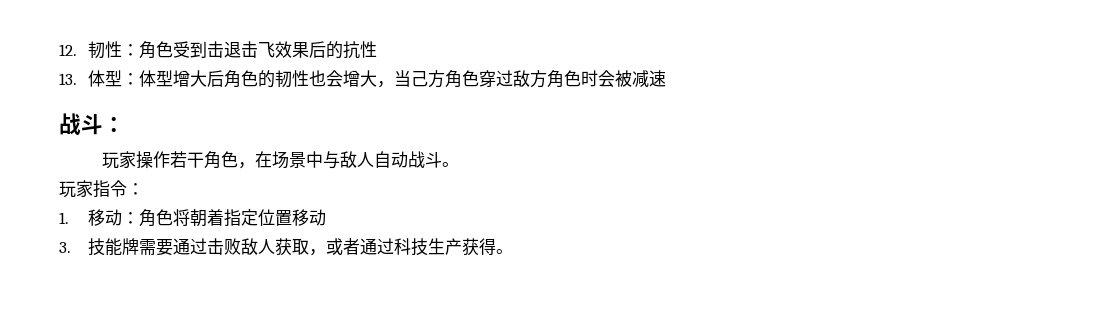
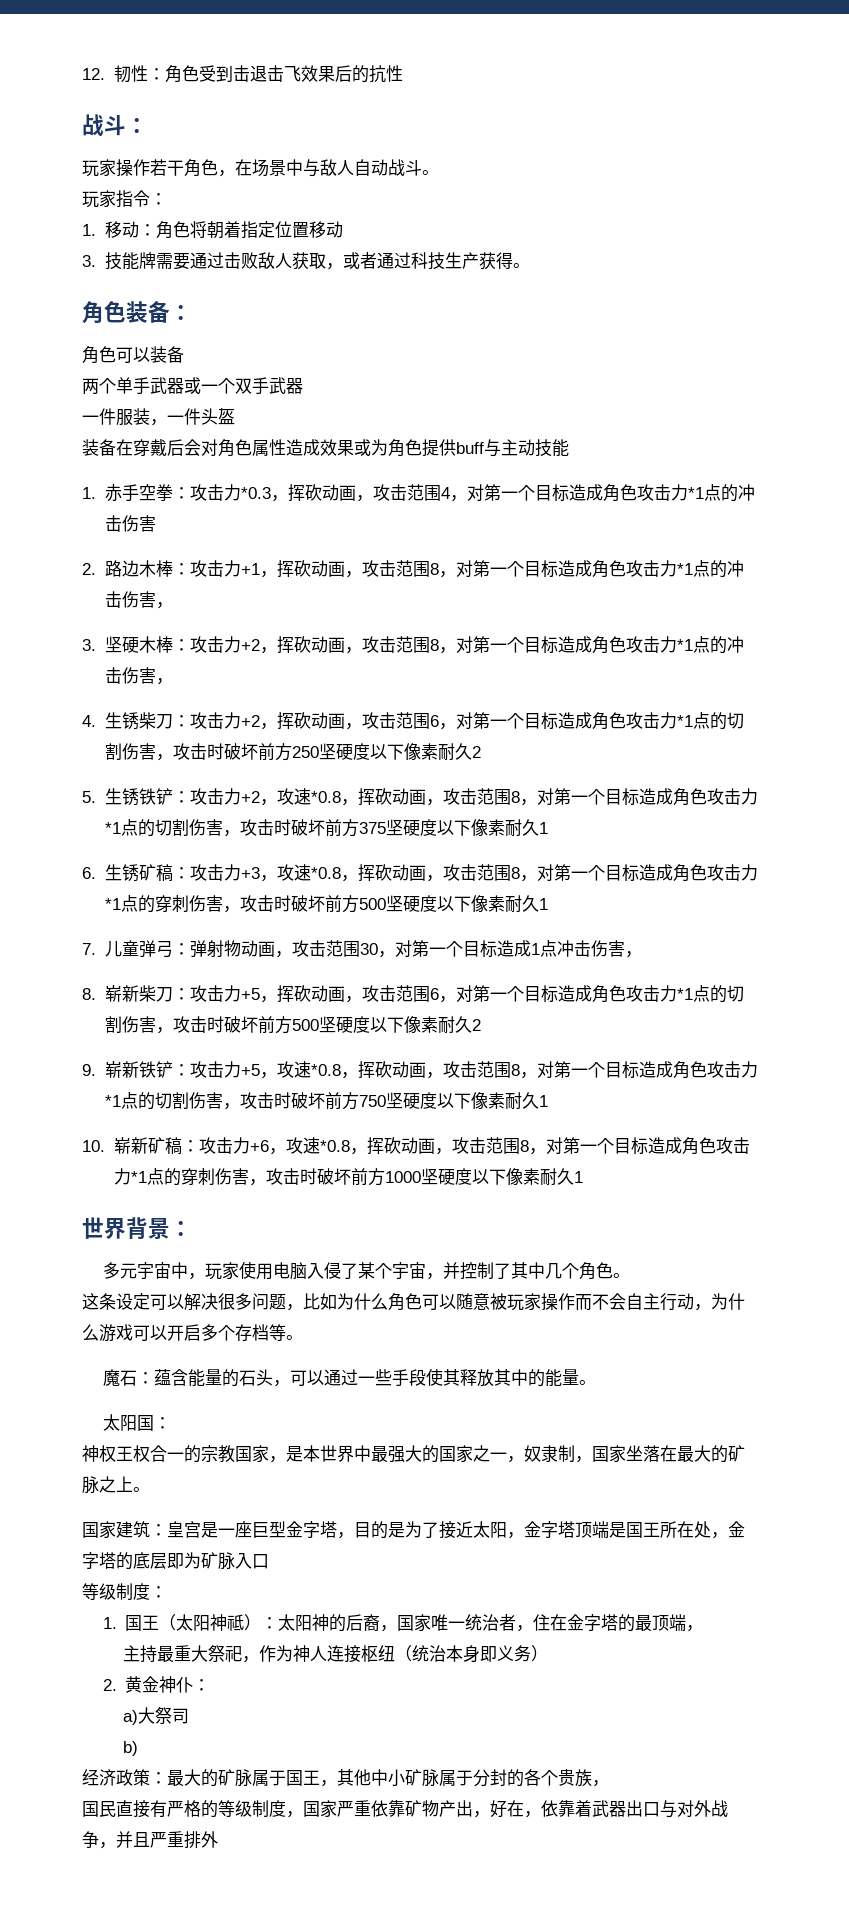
- 13.体型：体型增大后角色的韧性也会增大，当己方角色穿过敌方角色时会被减速
+ 角色装备：
+ 角色可以装备
+ 两个单手武器或一个双手武器
+ 一件服装，一件头盔
+ 装备在穿戴后会对角色属性造成效果或为角色提供buff与主动技能
+ 1.赤手空拳：攻击力*0.3，挥砍动画，攻击范围4，对第一个目标造成角色攻击力*1点的冲击伤害
+ 2.路边木棒：攻击力+1，挥砍动画，攻击范围8，对第一个目标造成角色攻击力*1点的冲击伤害，
+ 3.坚硬木棒：攻击力+2，挥砍动画，攻击范围8，对第一个目标造成角色攻击力*1点的冲击伤害，
+ 4.生锈柴刀：攻击力+2，挥砍动画，攻击范围6，对第一个目标造成角色攻击力*1点的切割伤害，攻击时破坏前方250坚硬度以下像素耐久2
+ 5.生锈铁铲：攻击力+2，攻速*0.8，挥砍动画，攻击范围8，对第一个目标造成角色攻击力*1点的切割伤害，攻击时破坏前方375坚硬度以下像素耐久1
+ 6.生锈矿稿：攻击力+3，攻速*0.8，挥砍动画，攻击范围8，对第一个目标造成角色攻击力*1点的穿刺伤害，攻击时破坏前方500坚硬度以下像素耐久1
+ 7.儿童弹弓：弹射物动画，攻击范围30，对第一个目标造成1点冲击伤害，
+ 8.崭新柴刀：攻击力+5，挥砍动画，攻击范围6，对第一个目标造成角色攻击力*1点的切割伤害，攻击时破坏前方500坚硬度以下像素耐久2
+ 9.崭新铁铲：攻击力+5，攻速*0.8，挥砍动画，攻击范围8，对第一个目标造成角色攻击力*1点的切割伤害，攻击时破坏前方750坚硬度以下像素耐久1
+ 10.崭新矿稿：攻击力+6，攻速*0.8，挥砍动画，攻击范围8，对第一个目标造成角色攻击力*1点的穿刺伤害，攻击时破坏前方1000坚硬度以下像素耐久1
+ 世界背景：
+ 多元宇宙中，玩家使用电脑入侵了某个宇宙，并控制了其中几个角色。
+ 这条设定可以解决很多问题，比如为什么角色可以随意被玩家操作而不会自主行动，为什么游戏可以开启多个存档等。
+ 魔石：蕴含能量的石头，可以通过一些手段使其释放其中的能量。
+ 太阳国：
+ 神权王权合一的宗教国家，是本世界中最强大的国家之一，奴隶制，国家坐落在最大的矿脉之上。
+ 国家建筑：皇宫是一座巨型金字塔，目的是为了接近太阳，金字塔顶端是国王所在处，金字塔的底层即为矿脉入口
+ 等级制度：
+ 1.国王（太阳神祗）：太阳神的后裔，国家唯一统治者，住在金字塔的最顶端，
+ 主持最重大祭祀，作为神人连接枢纽（统治本身即义务）
+ 2.黄金神仆：
+ a)大祭司
+ b)
+ 经济政策：最大的矿脉属于国王，其他中小矿脉属于分封的各个贵族，
+ 国民直接有严格的等级制度，国家严重依靠矿物产出，好在，依靠着武器出口与对外战争，并且严重排外

